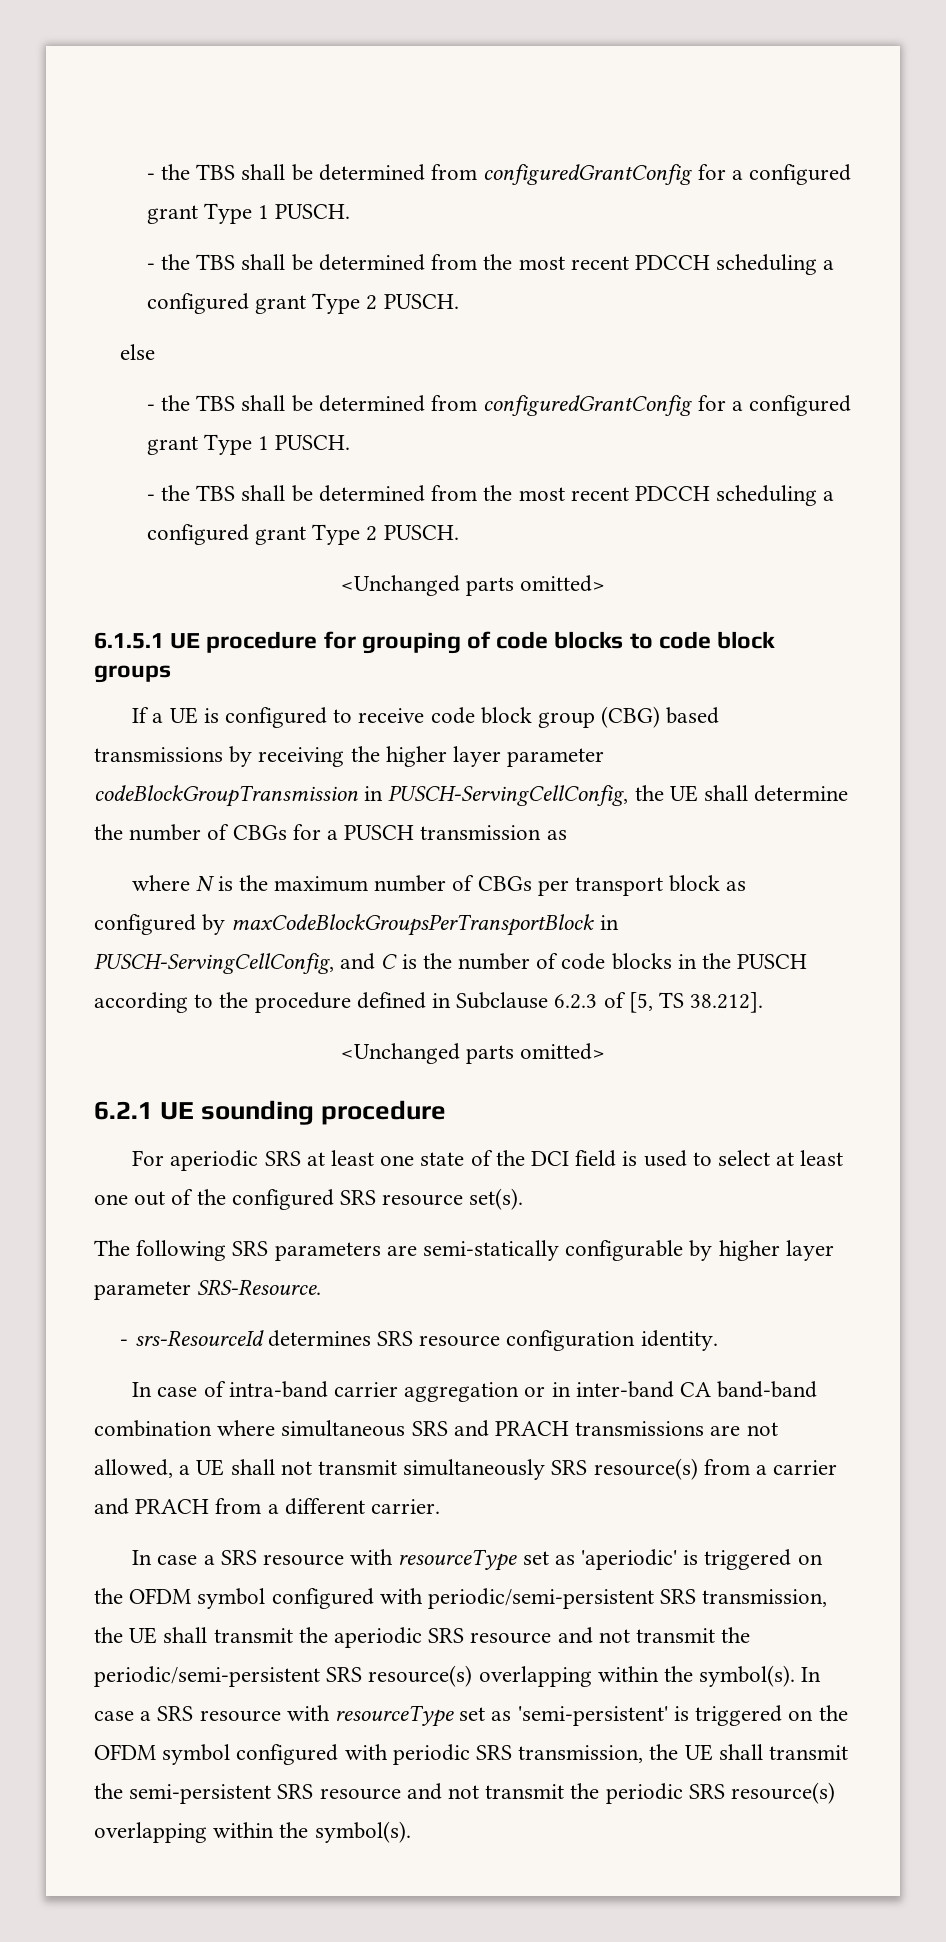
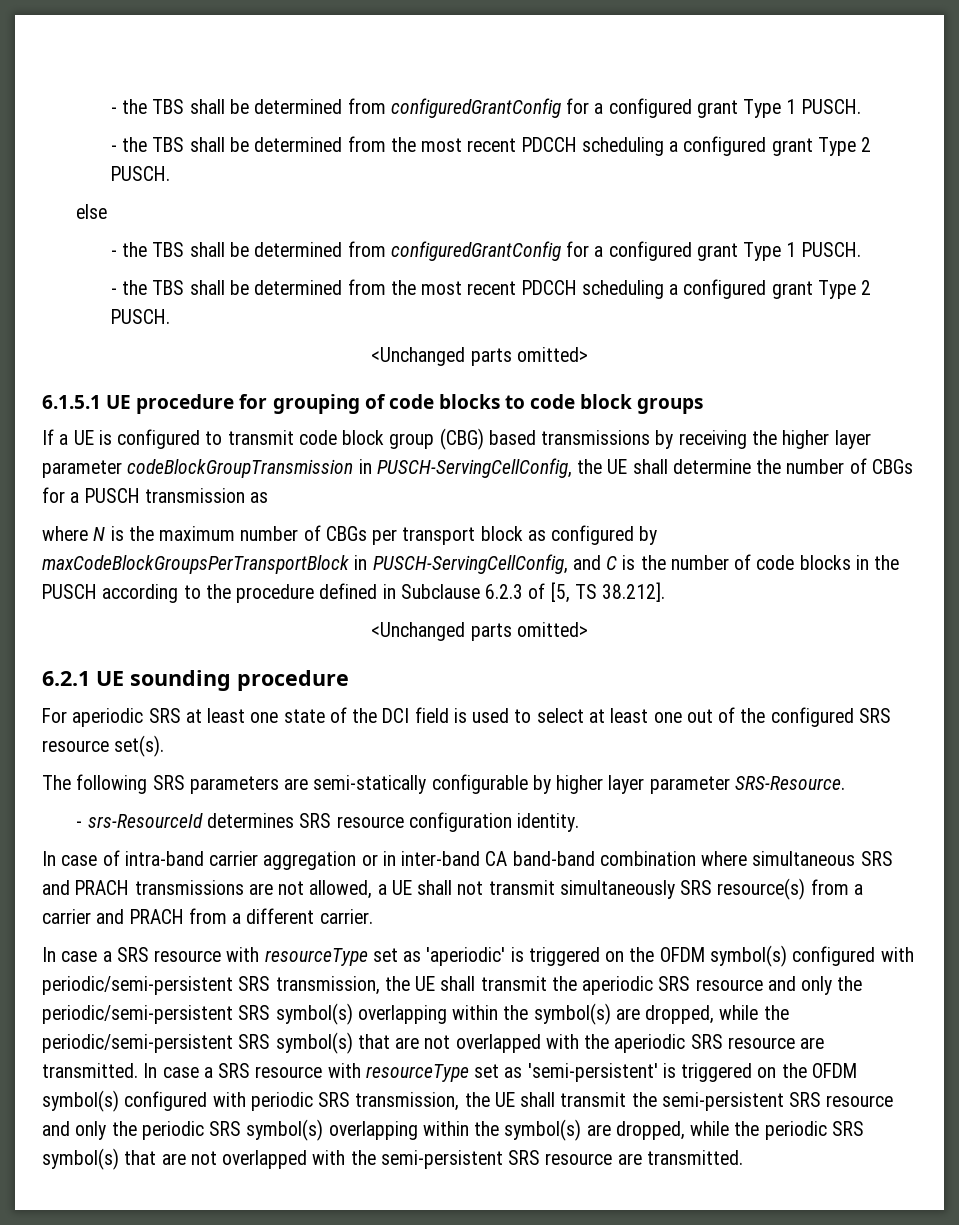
- If a UE is configured to receive code block group (CBG) based transmissions by receiving the higher layer parameter codeBlockGroupTransmission in PUSCH-ServingCellConfig, the UE shall determine the number of CBGs for a PUSCH transmission as
+ If a UE is configured to transmit code block group (CBG) based transmissions by receiving the higher layer parameter codeBlockGroupTransmission in PUSCH-ServingCellConfig, the UE shall determine the number of CBGs for a PUSCH transmission as
- In case a SRS resource with resourceType set as 'aperiodic' is triggered on the OFDM symbol configured with periodic/semi-persistent SRS transmission, the UE shall transmit the aperiodic SRS resource and not transmit the periodic/semi-persistent SRS resource(s) overlapping within the symbol(s).
+ In case a SRS resource with resourceType set as 'aperiodic' is triggered on the OFDM symbol(s) configured with periodic/semi-persistent SRS transmission, the UE shall transmit the aperiodic SRS resource and only the periodic/semi-persistent SRS symbol(s) overlapping within the symbol(s) are dropped, while the periodic/semi-persistent SRS symbol(s) that are not overlapped with the aperiodic SRS resource are transmitted.
- In case a SRS resource with resourceType set as 'semi-persistent' is triggered on the OFDM symbol configured with periodic SRS transmission, the UE shall transmit the semi-persistent SRS resource and not transmit the periodic SRS resource(s) overlapping within the symbol(s).
+ In case a SRS resource with resourceType set as 'semi-persistent' is triggered on the OFDM symbol(s) configured with periodic SRS transmission, the UE shall transmit the semi-persistent SRS resource and only the periodic SRS symbol(s) overlapping within the symbol(s) are dropped, while the periodic SRS symbol(s) that are not overlapped with the semi-persistent SRS resource are transmitted.

